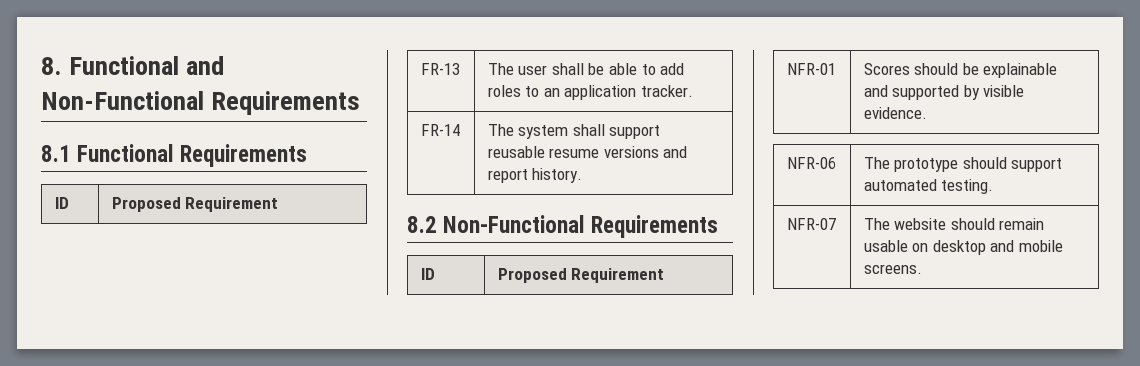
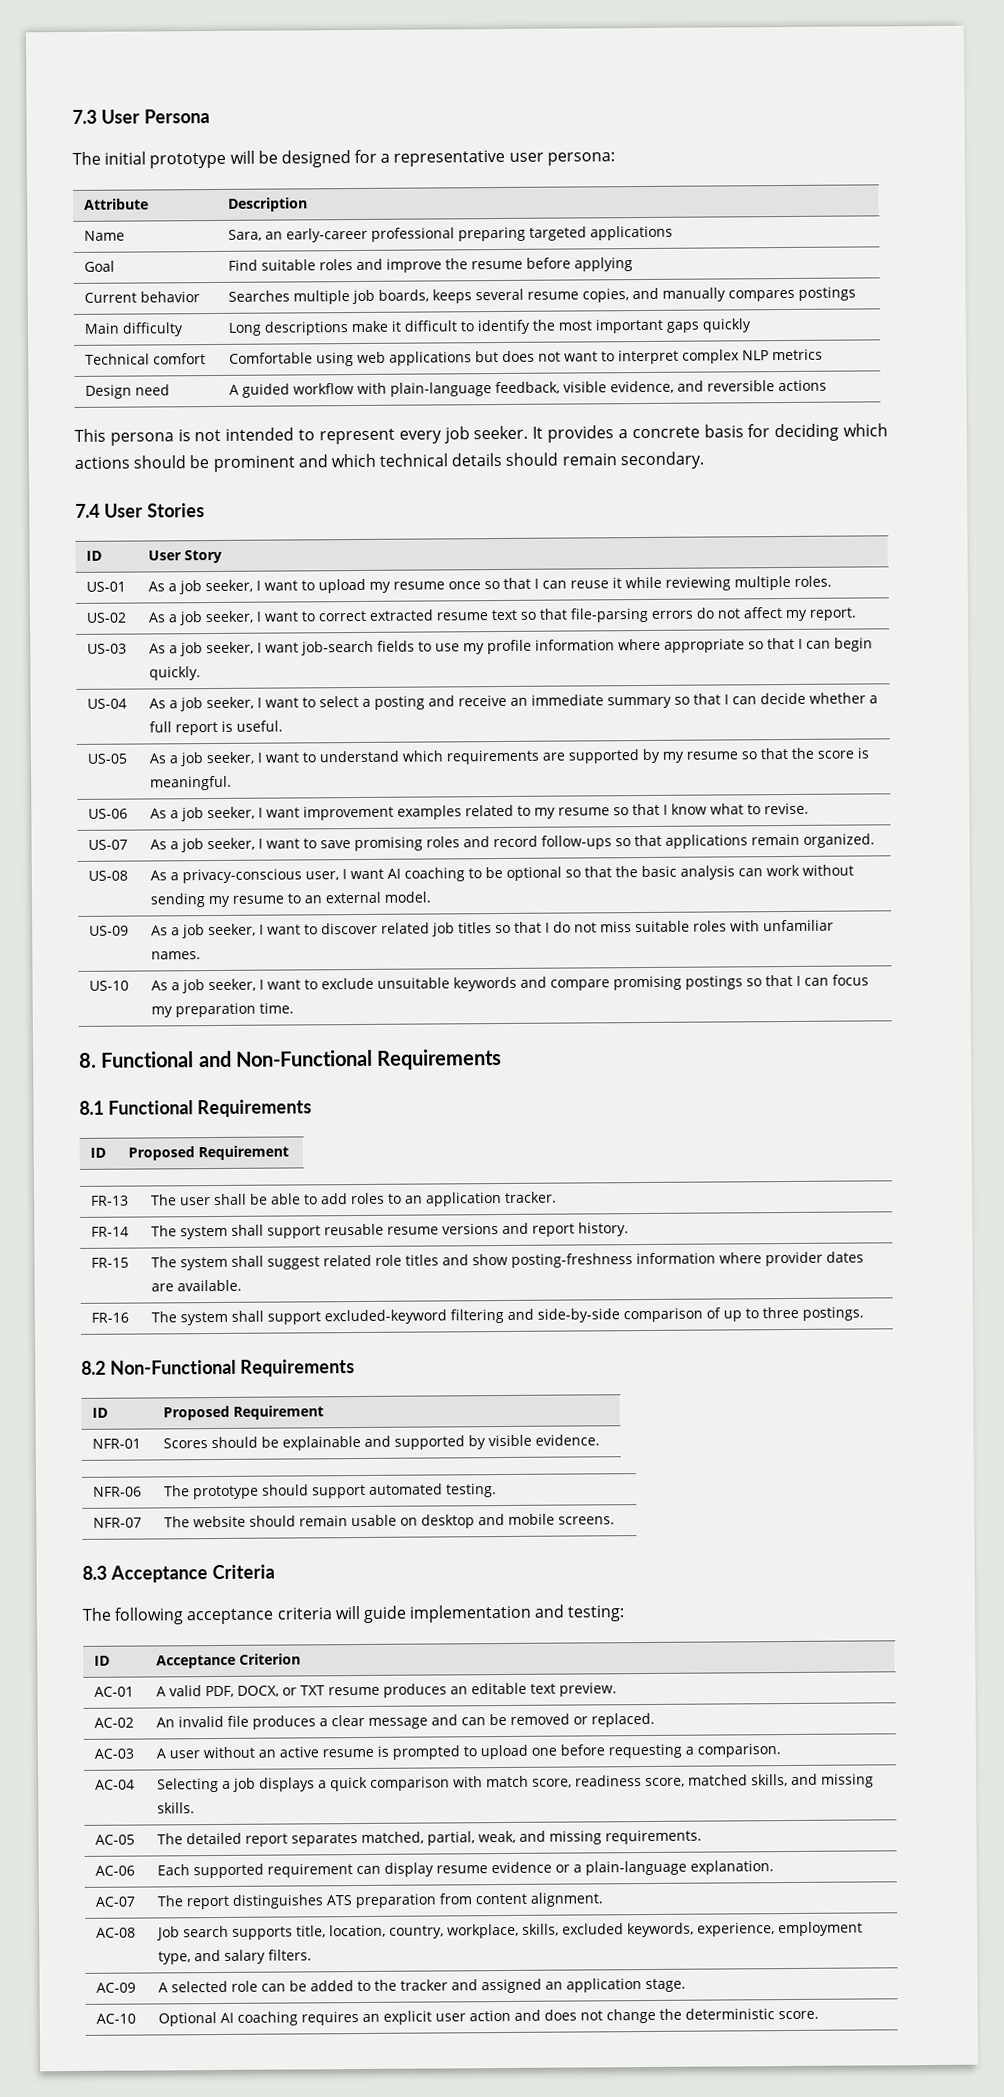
+ 7.3 User Persona
+ The initial prototype will be designed for a representative user persona:
+ Attribute | Description
+ Name | Sara, an early-career professional preparing targeted applications
+ Goal | Find suitable roles and improve the resume before applying
+ Current behavior | Searches multiple job boards, keeps several resume copies, and manually compares postings
+ Main difficulty | Long descriptions make it difficult to identify the most important gaps quickly
+ Technical comfort | Comfortable using web applications but does not want to interpret complex NLP metrics
+ Design need | A guided workflow with plain-language feedback, visible evidence, and reversible actions
+ This persona is not intended to represent every job seeker. It provides a concrete basis for deciding which actions should be prominent and which technical details should remain secondary.
+ 7.4 User Stories
+ ID | User Story
+ US-01 | As a job seeker, I want to upload my resume once so that I can reuse it while reviewing multiple roles.
+ US-02 | As a job seeker, I want to correct extracted resume text so that file-parsing errors do not affect my report.
+ US-03 | As a job seeker, I want job-search fields to use my profile information where appropriate so that I can begin quickly.
+ US-04 | As a job seeker, I want to select a posting and receive an immediate summary so that I can decide whether a full report is useful.
+ US-05 | As a job seeker, I want to understand which requirements are supported by my resume so that the score is meaningful.
+ US-06 | As a job seeker, I want improvement examples related to my resume so that I know what to revise.
+ US-07 | As a job seeker, I want to save promising roles and record follow-ups so that applications remain organized.
+ US-08 | As a privacy-conscious user, I want AI coaching to be optional so that the basic analysis can work without sending my resume to an external model.
+ US-09 | As a job seeker, I want to discover related job titles so that I do not miss suitable roles with unfamiliar names.
+ US-10 | As a job seeker, I want to exclude unsuitable keywords and compare promising postings so that I can focus my preparation time.
+ FR-15 | The system shall suggest related role titles and show posting-freshness information where provider dates are available.
+ FR-16 | The system shall support excluded-keyword filtering and side-by-side comparison of up to three postings.
+ 8.3 Acceptance Criteria
+ The following acceptance criteria will guide implementation and testing:
+ ID | Acceptance Criterion
+ AC-01 | A valid PDF, DOCX, or TXT resume produces an editable text preview.
+ AC-02 | An invalid file produces a clear message and can be removed or replaced.
+ AC-03 | A user without an active resume is prompted to upload one before requesting a comparison.
+ AC-04 | Selecting a job displays a quick comparison with match score, readiness score, matched skills, and missing skills.
+ AC-05 | The detailed report separates matched, partial, weak, and missing requirements.
+ AC-06 | Each supported requirement can display resume evidence or a plain-language explanation.
+ AC-07 | The report distinguishes ATS preparation from content alignment.
+ AC-08 | Job search supports title, location, country, workplace, skills, excluded keywords, experience, employment type, and salary filters.
+ AC-09 | A selected role can be added to the tracker and assigned an application stage.
+ AC-10 | Optional AI coaching requires an explicit user action and does not change the deterministic score.

